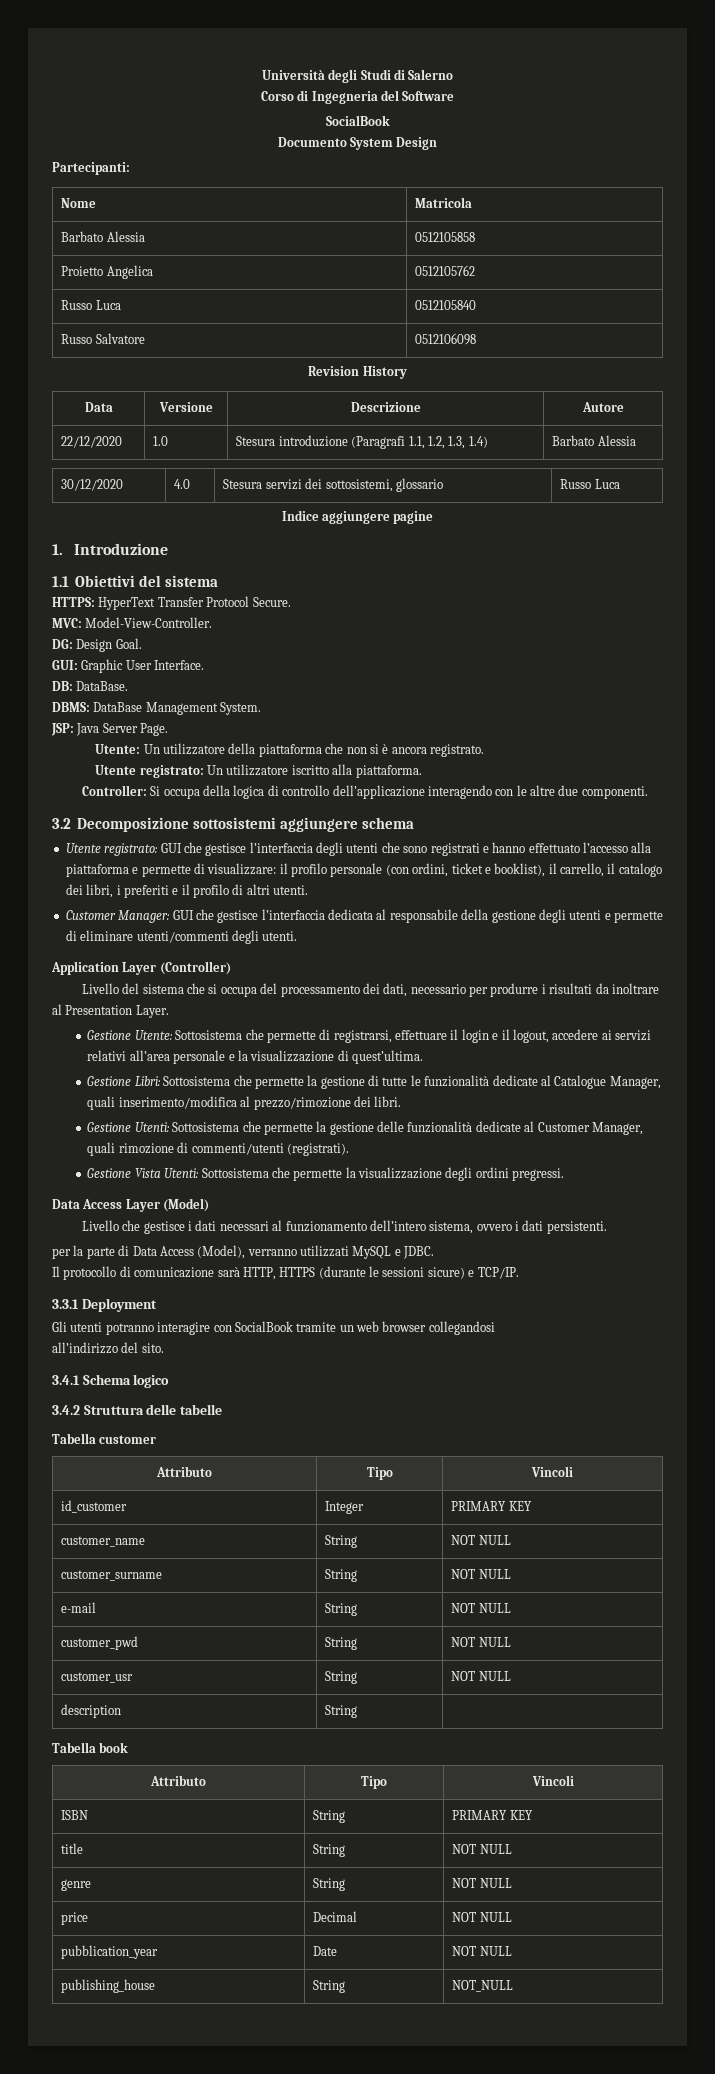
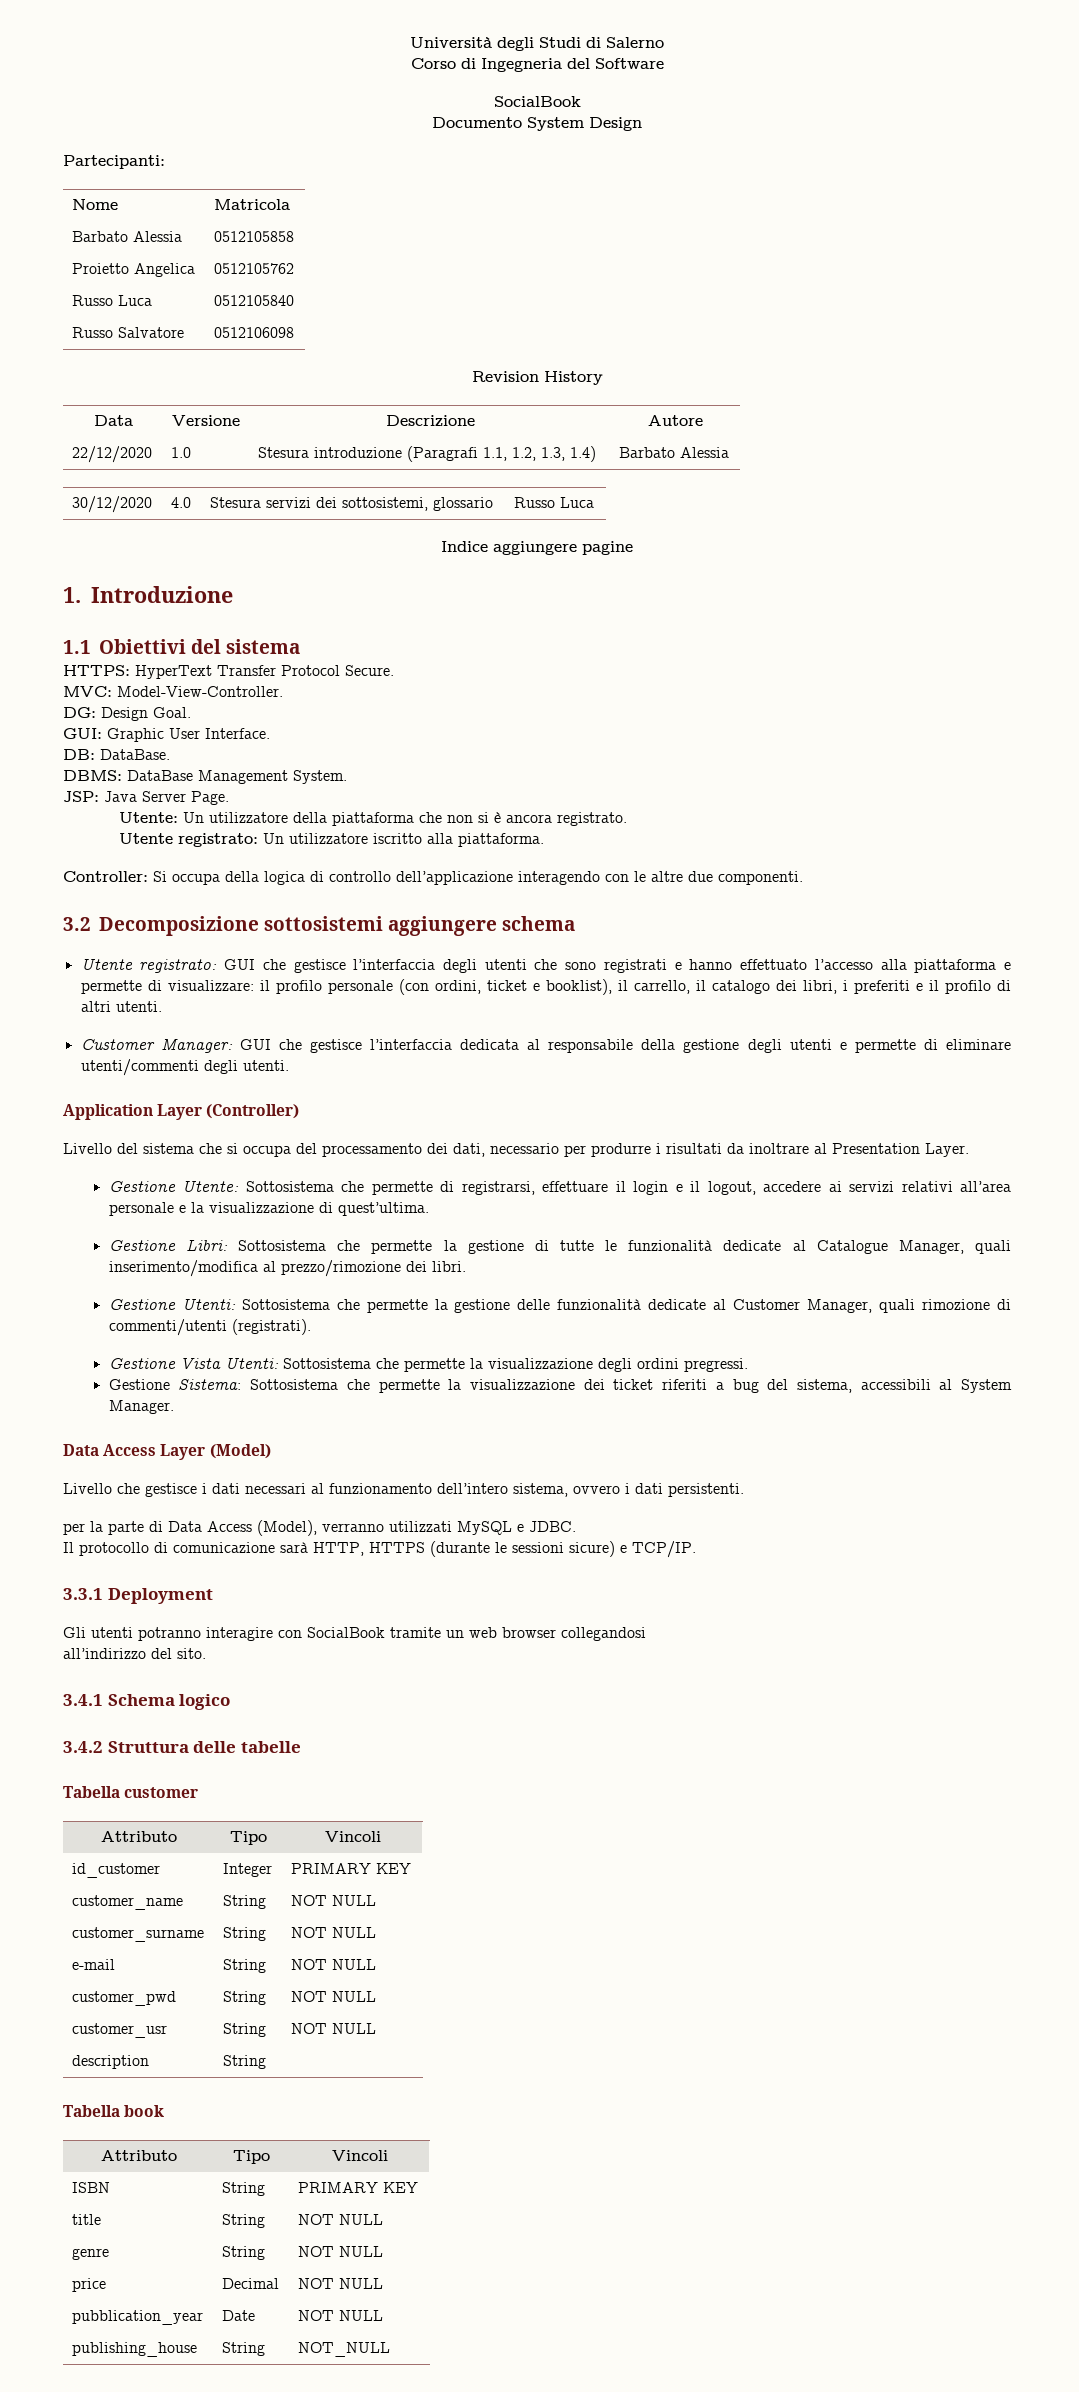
+ Gestione Sistema: Sottosistema che permette la visualizzazione dei ticket riferiti a bug del sistema, accessibili al System Manager.

